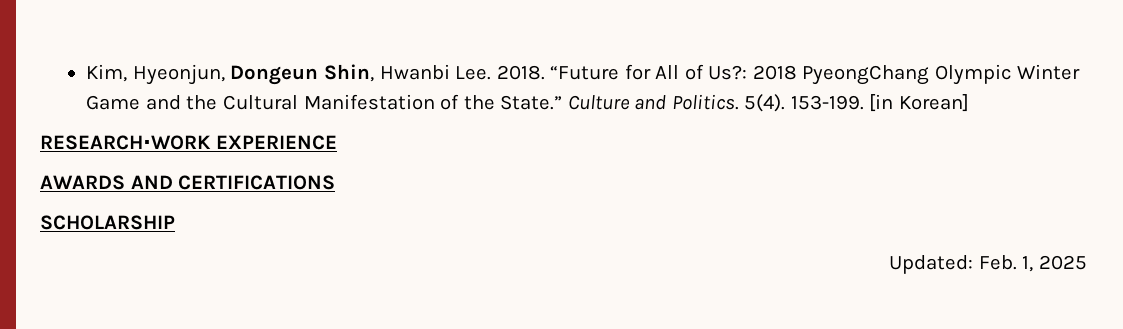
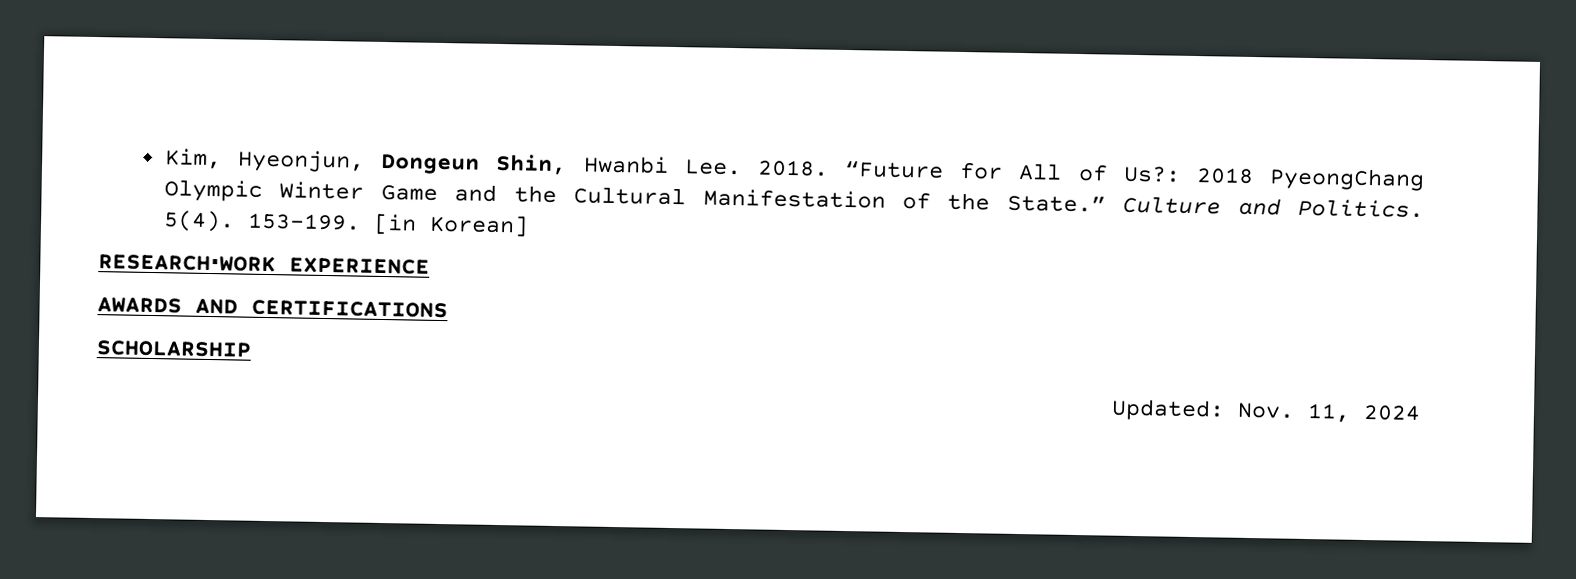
- Updated: Feb. 1, 2025
+ Updated: Nov. 11, 2024

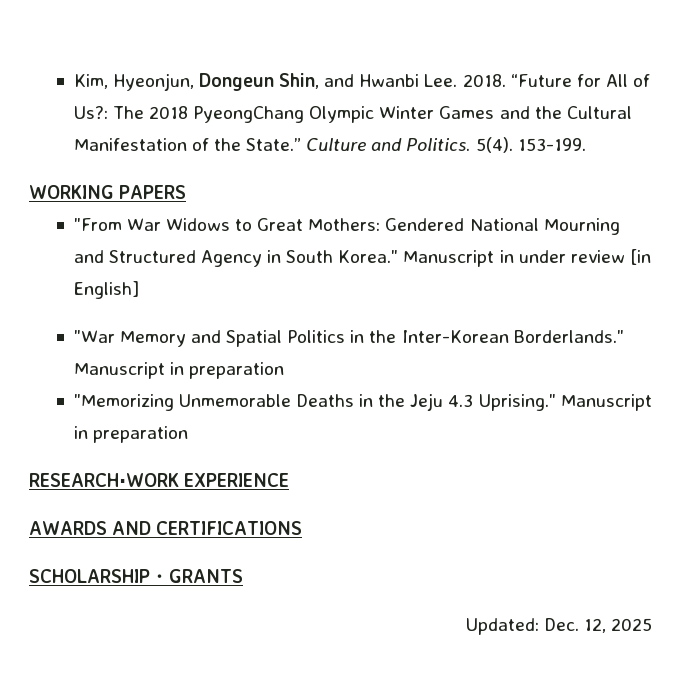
- Kim, Hyeonjun, Dongeun Shin, Hwanbi Lee. 2018.
+ Kim, Hyeonjun, Dongeun Shin, and Hwanbi Lee. 2018.
- “Future for All of Us?: 2018 PyeongChang Olympic Winter Game and the Cultural Manifestation of the State.”
+ “Future for All of Us?: The 2018 PyeongChang Olympic Winter Games and the Cultural Manifestation of the State.”
- 153-199. [in Korean]
+ 153-199.
+ WORKING PAPERS
+ "From War Widows to Great Mothers: Gendered National Mourning and Structured Agency in South Korea." Manuscript in under review [in English]
+ "War Memory and Spatial Politics in the Inter-Korean Borderlands." Manuscript in preparation
+ "Memorizing Unmemorable Deaths in the Jeju 4.3 Uprising." Manuscript in preparation
- SCHOLARSHIP
+ SCHOLARSHIP・GRANTS
- Updated: Nov. 11, 2024
+ Updated: Dec. 12, 2025

